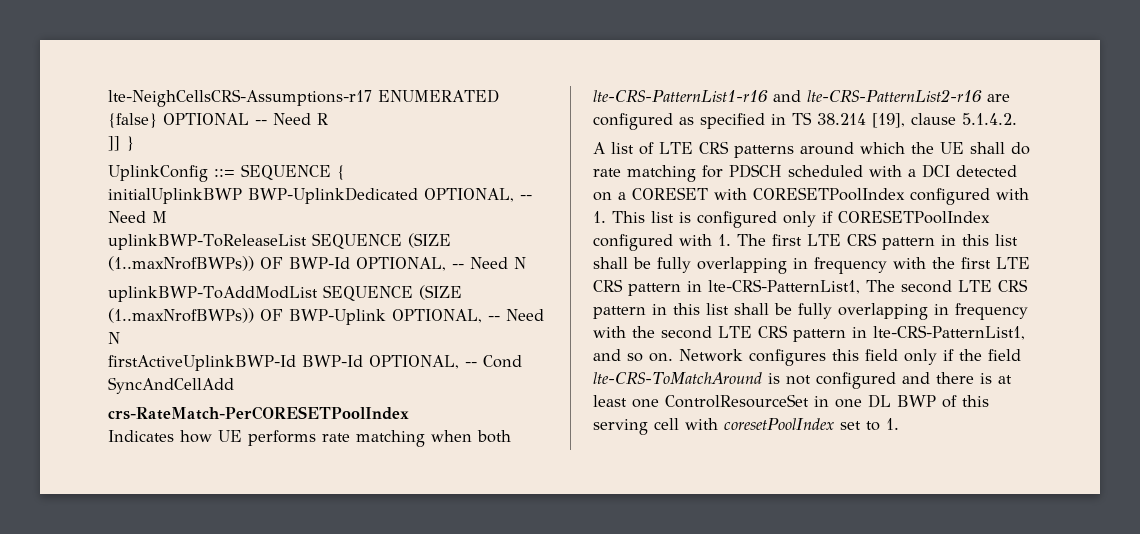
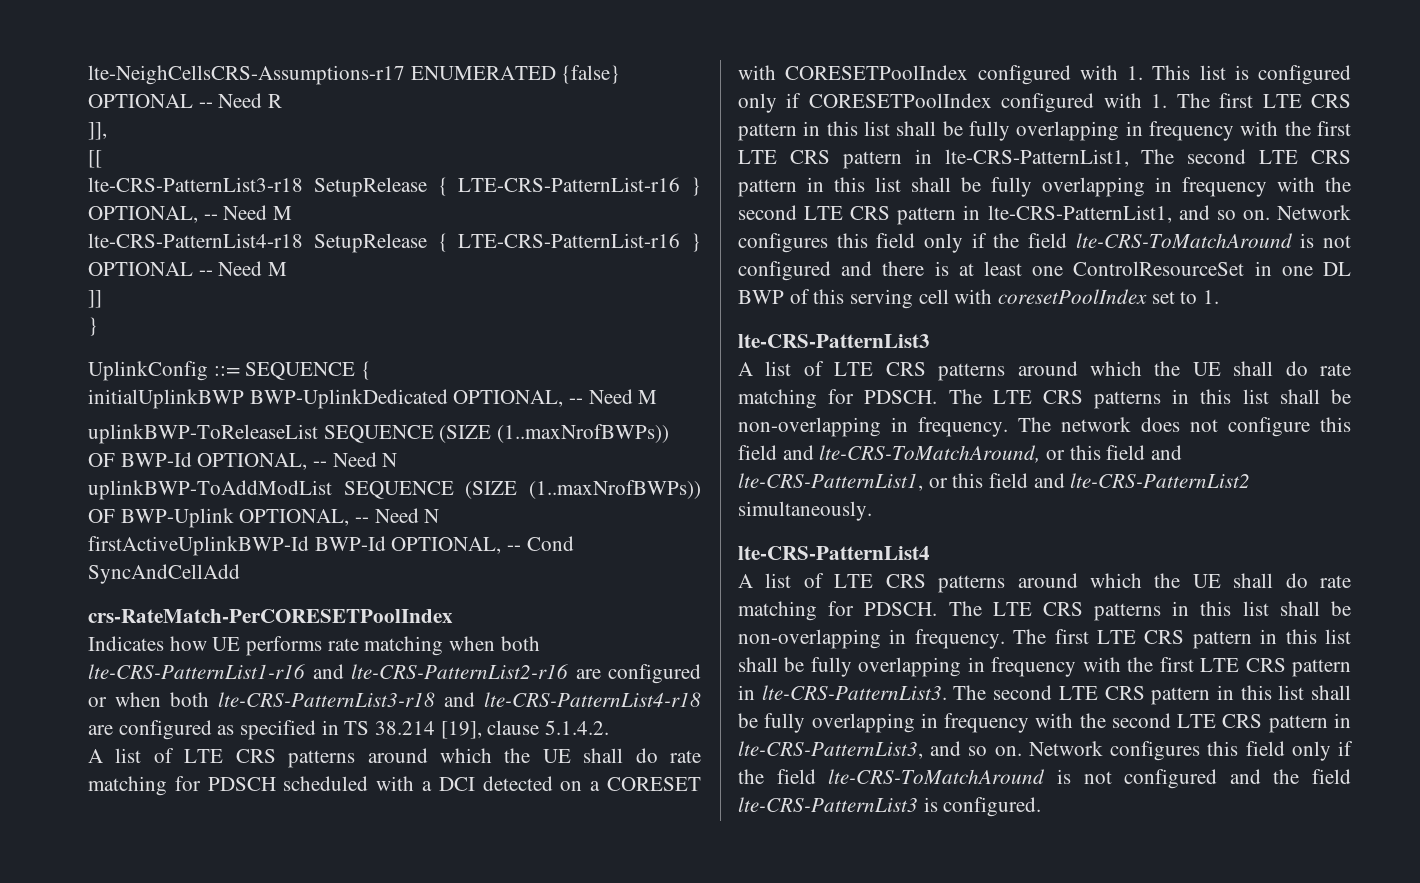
+ ]],
+ [[
+ lte-CRS-PatternList3-r18 SetupRelease { LTE-CRS-PatternList-r16 } OPTIONAL, -- Need M
+ lte-CRS-PatternList4-r18 SetupRelease { LTE-CRS-PatternList-r16 } OPTIONAL -- Need M
- ]] }
+ ]]
+ }
- Indicates how UE performs rate matching when both lte-CRS-PatternList1-r16 and lte-CRS-PatternList2-r16 are configured as specified in TS 38.214 [19], clause 5.1.4.2.
+ Indicates how UE performs rate matching when both lte-CRS-PatternList1-r16 and lte-CRS-PatternList2-r16 are configured or when both lte-CRS-PatternList3-r18 and lte-CRS-PatternList4-r18 are configured as specified in TS 38.214 [19], clause 5.1.4.2.
  Network configures this field only if the field lte-CRS-ToMatchAround is not configured and there is at least one ControlResourceSet in one DL BWP of this serving cell with coresetPoolIndex set to 1.
+ lte-CRS-PatternList3
+ A list of LTE CRS patterns around which the UE shall do rate matching for PDSCH. The LTE CRS patterns in this list shall be non-overlapping in frequency. The network does not configure this field and lte-CRS-ToMatchAround, or this field and lte-CRS-PatternList1, or this field and lte-CRS-PatternList2 simultaneously.
+ lte-CRS-PatternList4
+ A list of LTE CRS patterns around which the UE shall do rate matching for PDSCH. The LTE CRS patterns in this list shall be non-overlapping in frequency. The first LTE CRS pattern in this list shall be fully overlapping in frequency with the first LTE CRS pattern in lte-CRS-PatternList3. The second LTE CRS pattern in this list shall be fully overlapping in frequency with the second LTE CRS pattern in lte-CRS-PatternList3, and so on. Network configures this field only if the field lte-CRS-ToMatchAround is not configured and the field lte-CRS-PatternList3 is configured.

